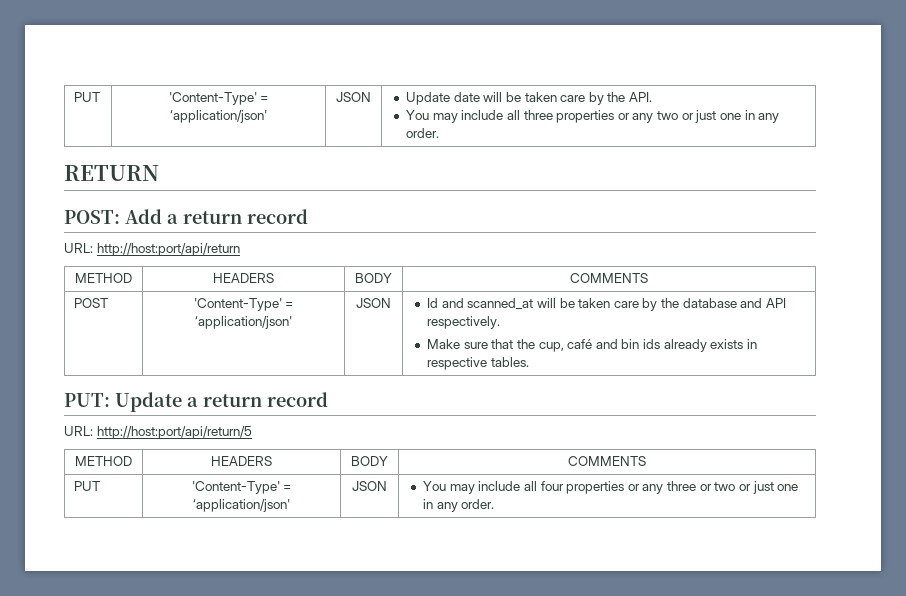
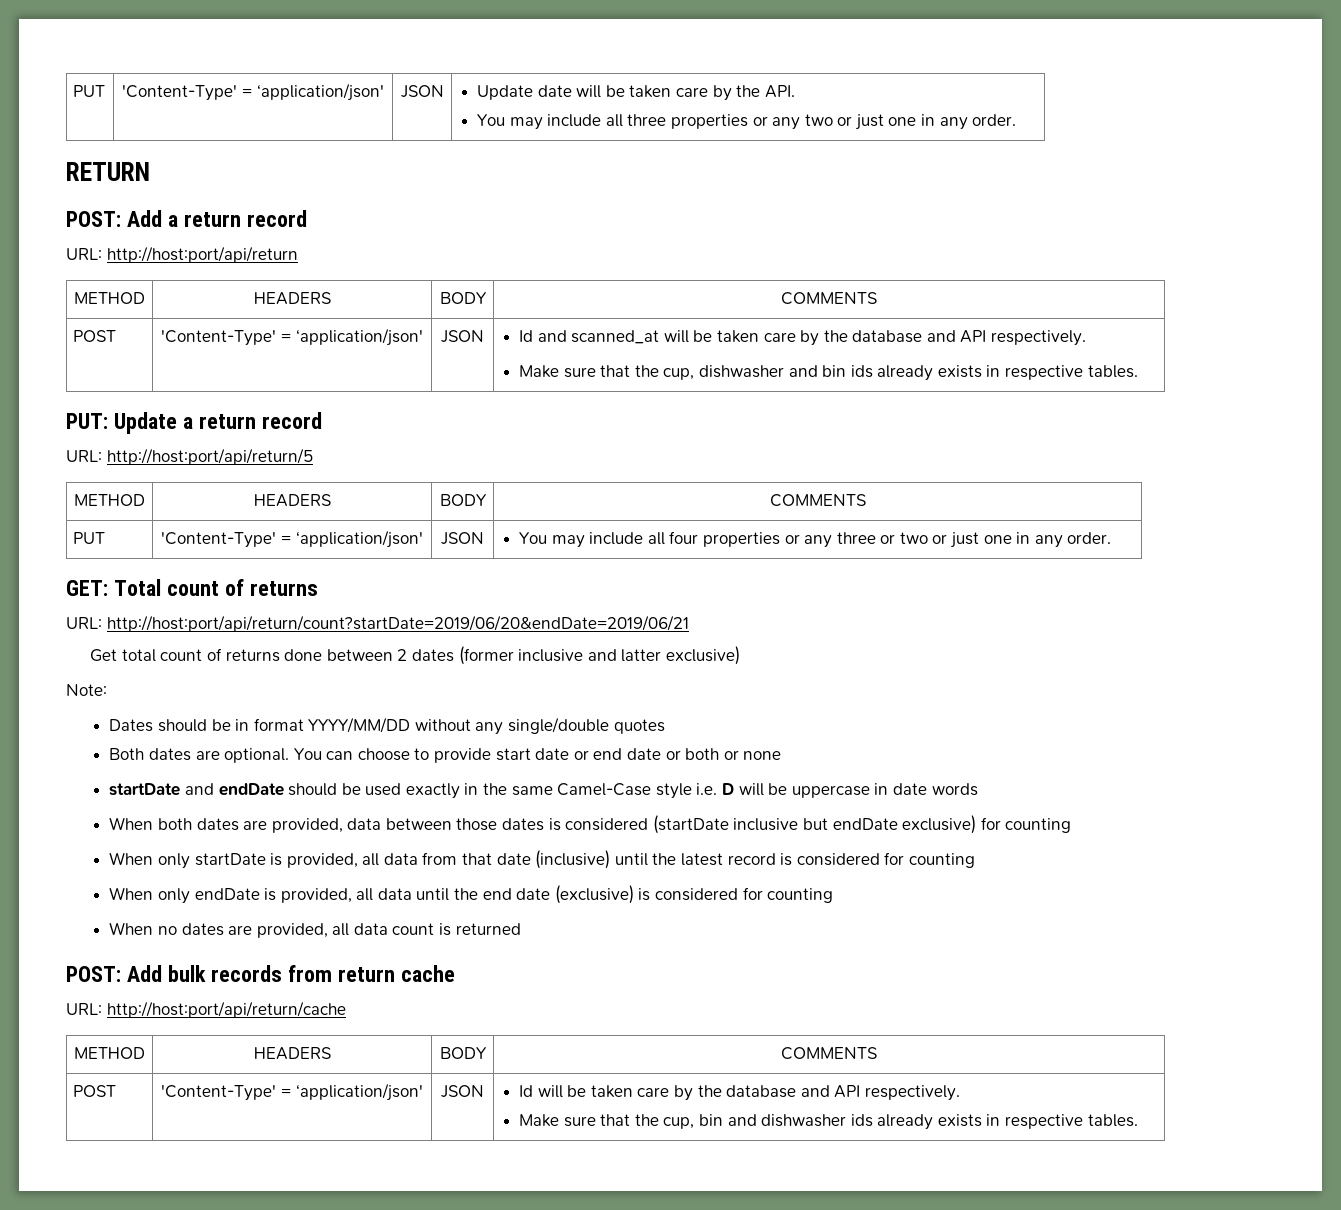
  POST | 'Content-Type' = ‘application/json' | JSON | Id and scanned_at will be taken care by the database and API respectively.
- Make sure that the cup, café and bin ids already exists in respective tables.
+ Make sure that the cup, dishwasher and bin ids already exists in respective tables.
+ GET: Total count of returns
+ URL: http://host:port/api/return/count?startDate=2019/06/20&endDate=2019/06/21
+ Get total count of returns done between 2 dates (former inclusive and latter exclusive)
+ Note:
+ Dates should be in format YYYY/MM/DD without any single/double quotes
+ Both dates are optional. You can choose to provide start date or end date or both or none
+ startDate and endDate should be used exactly in the same Camel-Case style i.e. D will be uppercase in date words
+ When both dates are provided, data between those dates is considered (startDate inclusive but endDate exclusive) for counting
+ When only startDate is provided, all data from that date (inclusive) until the latest record is considered for counting
+ When only endDate is provided, all data until the end date (exclusive) is considered for counting
+ When no dates are provided, all data count is returned
+ POST: Add bulk records from return cache
+ URL: http://host:port/api/return/cache
+ METHOD | HEADERS | BODY | COMMENTS
+ POST | 'Content-Type' = ‘application/json' | JSON | Id will be taken care by the database and API respectively.
+ Make sure that the cup, bin and dishwasher ids already exists in respective tables.

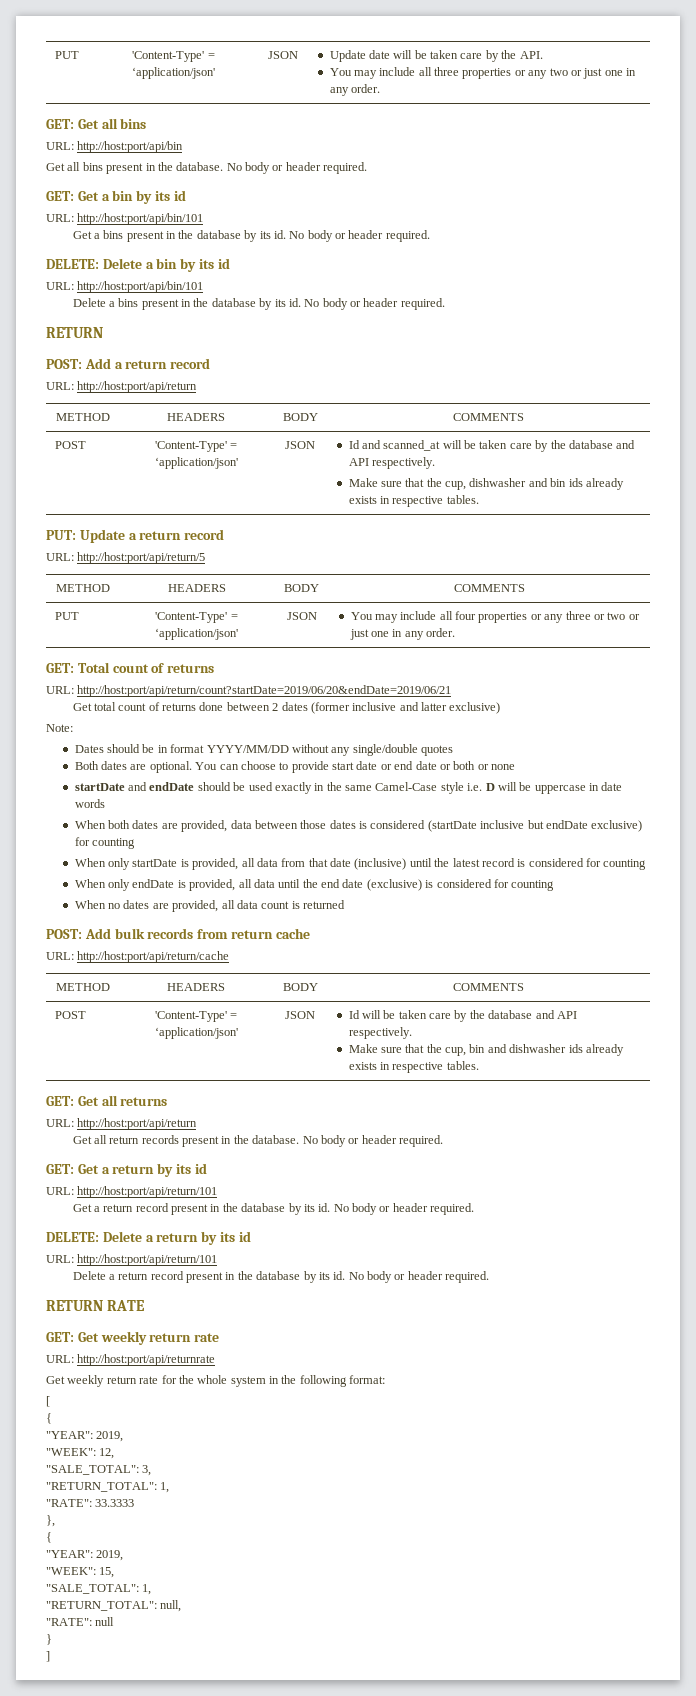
+ GET: Get all bins
+ URL: http://host:port/api/bin
+ Get all bins present in the database. No body or header required.
+ GET: Get a bin by its id
+ URL: http://host:port/api/bin/101
+ Get a bins present in the database by its id. No body or header required.
+ DELETE: Delete a bin by its id
+ URL: http://host:port/api/bin/101
+ Delete a bins present in the database by its id. No body or header required.
+ GET: Get all returns
+ URL: http://host:port/api/return
+ Get all return records present in the database. No body or header required.
+ GET: Get a return by its id
+ URL: http://host:port/api/return/101
+ Get a return record present in the database by its id. No body or header required.
+ DELETE: Delete a return by its id
+ URL: http://host:port/api/return/101
+ Delete a return record present in the database by its id. No body or header required.
+ RETURN RATE
+ GET: Get weekly return rate
+ URL: http://host:port/api/returnrate
+ Get weekly return rate for the whole system in the following format:
+ [
+ {
+ "YEAR": 2019,
+ "WEEK": 12,
+ "SALE_TOTAL": 3,
+ "RETURN_TOTAL": 1,
+ "RATE": 33.3333
+ },
+ {
+ "YEAR": 2019,
+ "WEEK": 15,
+ "SALE_TOTAL": 1,
+ "RETURN_TOTAL": null,
+ "RATE": null
+ }
+ ]

